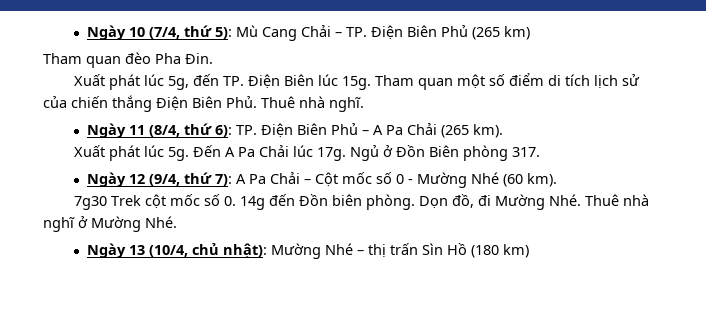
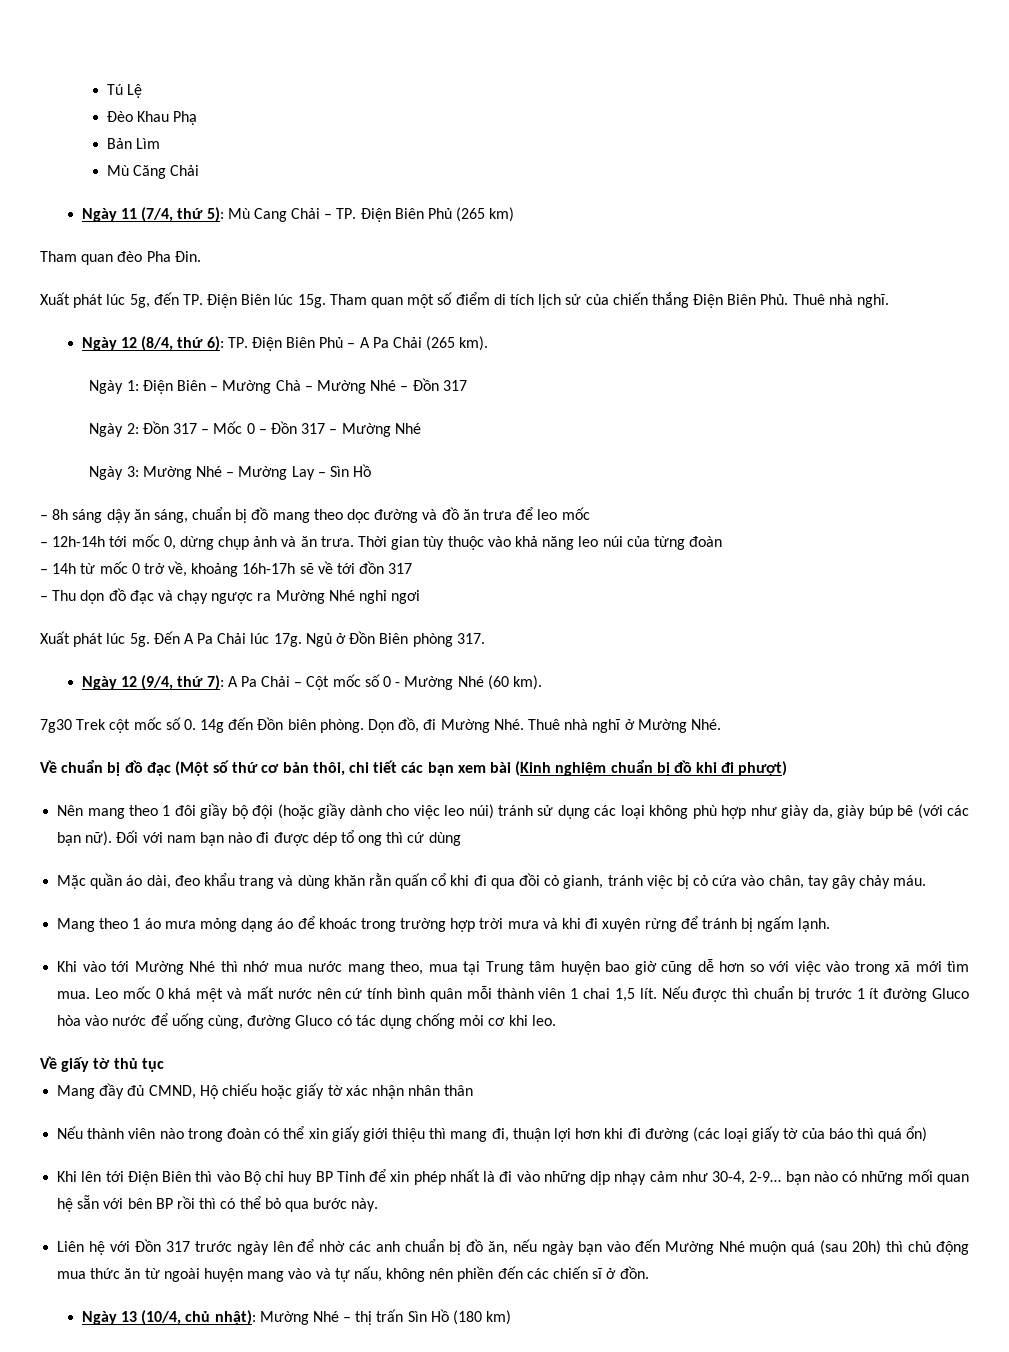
- Ngày 10 (7/4, thứ 5): Mù Cang Chải – TP. Điện Biên Phủ (265 km)
+ Tú Lệ
+ Đèo Khau Phạ
+ Bản Lìm
+ Mù Căng Chải
+ Ngày 11 (7/4, thứ 5): Mù Cang Chải – TP. Điện Biên Phủ (265 km)
- Ngày 11 (8/4, thứ 6): TP. Điện Biên Phủ – A Pa Chải (265 km).
+ Ngày 12 (8/4, thứ 6): TP. Điện Biên Phủ – A Pa Chải (265 km).
+ Ngày 1: Điện Biên – Mường Chà – Mường Nhé – Đồn 317
+ Ngày 2: Đồn 317 – Mốc 0 – Đồn 317 – Mường Nhé
+ Ngày 3: Mường Nhé – Mường Lay – Sìn Hồ
+ – 8h sáng dậy ăn sáng, chuẩn bị đồ mang theo dọc đường và đồ ăn trưa để leo mốc
+ – 12h-14h tới mốc 0, dừng chụp ảnh và ăn trưa. Thời gian tùy thuộc vào khả năng leo núi của từng đoàn
+ – 14h từ mốc 0 trở về, khoảng 16h-17h sẽ về tới đồn 317
+ – Thu dọn đồ đạc và chạy ngược ra Mường Nhé nghỉ ngơi
+ Về chuẩn bị đồ đạc (Một số thứ cơ bản thôi, chi tiết các bạn xem bài (Kinh nghiệm chuẩn bị đồ khi đi phượt)
+ Nên mang theo 1 đôi giầy bộ đội (hoặc giầy dành cho việc leo núi) tránh sử dụng các loại không phù hợp như giày da, giày búp bê (với các bạn nữ). Đối với nam bạn nào đi được dép tổ ong thì cứ dùng
+ Mặc quần áo dài, đeo khẩu trang và dùng khăn rằn quấn cổ khi đi qua đồi cỏ gianh, tránh việc bị cỏ cứa vào chân, tay gây chảy máu.
+ Mang theo 1 áo mưa mỏng dạng áo để khoác trong trường hợp trời mưa và khi đi xuyên rừng để tránh bị ngấm lạnh.
+ Khi vào tới Mường Nhé thì nhớ mua nước mang theo, mua tại Trung tâm huyện bao giờ cũng dễ hơn so với việc vào trong xã mới tìm mua. Leo mốc 0 khá mệt và mất nước nên cứ tính bình quân mỗi thành viên 1 chai 1,5 lít. Nếu được thì chuẩn bị trước 1 ít đường Gluco hòa vào nước để uống cùng, đường Gluco có tác dụng chống mỏi cơ khi leo.
+ Về giấy tờ thủ tục
+ Mang đầy đủ CMND, Hộ chiếu hoặc giấy tờ xác nhận nhân thân
+ Nếu thành viên nào trong đoàn có thể xin giấy giới thiệu thì mang đi, thuận lợi hơn khi đi đường (các loại giấy tờ của báo thì quá ổn)
+ Khi lên tới Điện Biên thì vào Bộ chỉ huy BP Tỉnh để xin phép nhất là đi vào những dịp nhạy cảm như 30-4, 2-9… bạn nào có những mối quan hệ sẵn với bên BP rồi thì có thể bỏ qua bước này.
+ Liên hệ với Đồn 317 trước ngày lên để nhờ các anh chuẩn bị đồ ăn, nếu ngày bạn vào đến Mường Nhé muộn quá (sau 20h) thì chủ động mua thức ăn từ ngoài huyện mang vào và tự nấu, không nên phiền đến các chiến sĩ ở đồn.

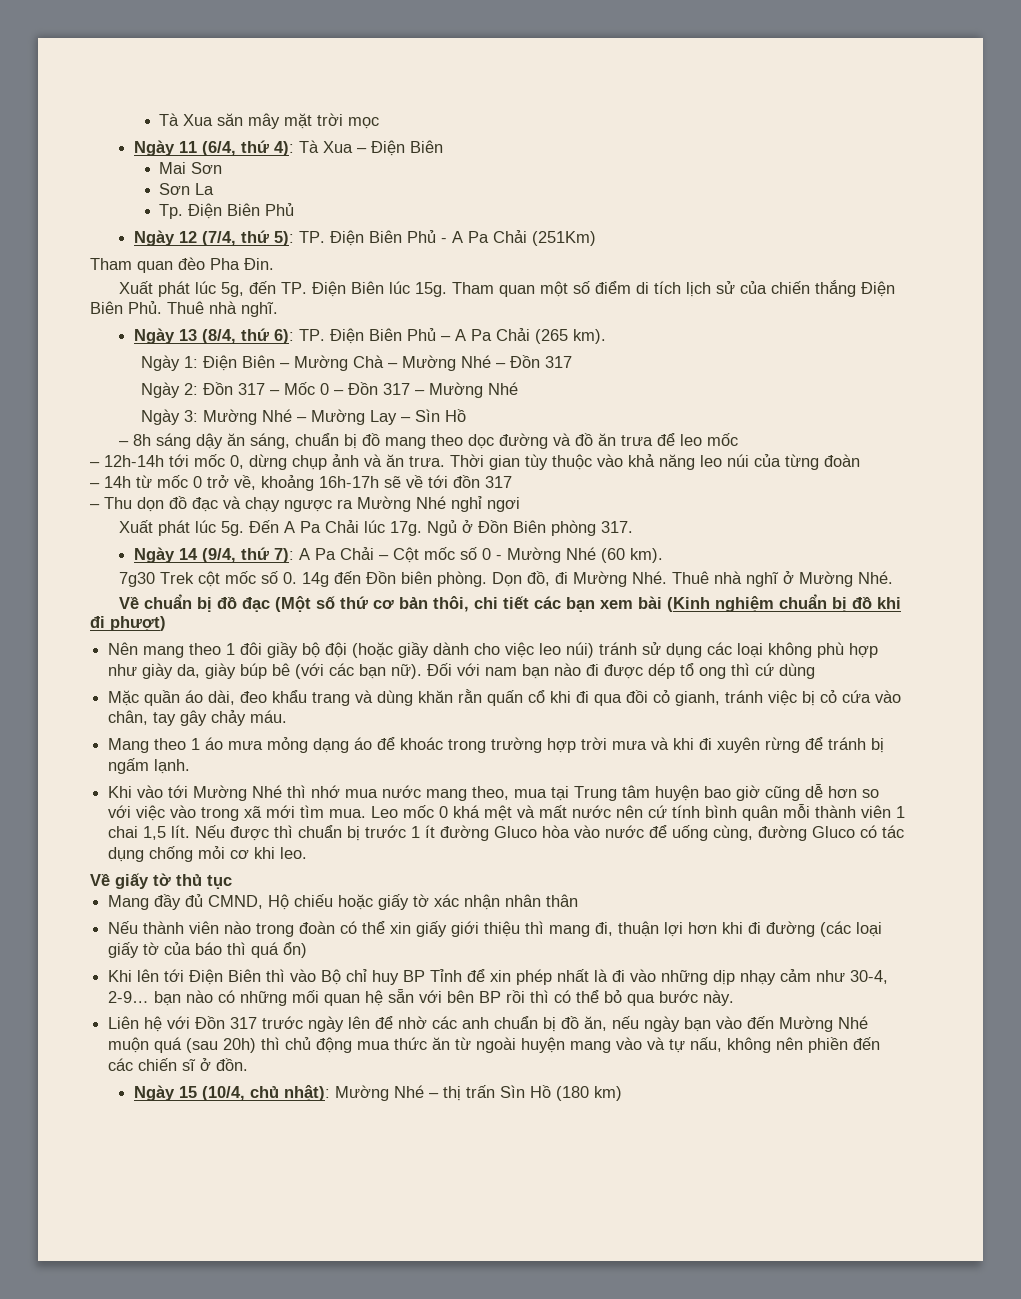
- Tú Lệ
- Đèo Khau Phạ
- Bản Lìm
- Mù Căng Chải
- Ngày 11 (7/4, thứ 5): Mù Cang Chải – TP. Điện Biên Phủ (265 km)
+ Tà Xua săn mây mặt trời mọc
+ Ngày 11 (6/4, thứ 4): Tà Xua – Điện Biên
+ Mai Sơn
+ Sơn La
+ Tp. Điện Biên Phủ
+ Ngày 12 (7/4, thứ 5): TP. Điện Biên Phủ - A Pa Chải (251Km)
- Ngày 12 (8/4, thứ 6): TP. Điện Biên Phủ – A Pa Chải (265 km).
+ Ngày 13 (8/4, thứ 6): TP. Điện Biên Phủ – A Pa Chải (265 km).
- Ngày 12 (9/4, thứ 7): A Pa Chải – Cột mốc số 0 - Mường Nhé (60 km).
+ Ngày 14 (9/4, thứ 7): A Pa Chải – Cột mốc số 0 - Mường Nhé (60 km).
- Ngày 13 (10/4, chủ nhật): Mường Nhé – thị trấn Sìn Hồ (180 km)
+ Ngày 15 (10/4, chủ nhật): Mường Nhé – thị trấn Sìn Hồ (180 km)

